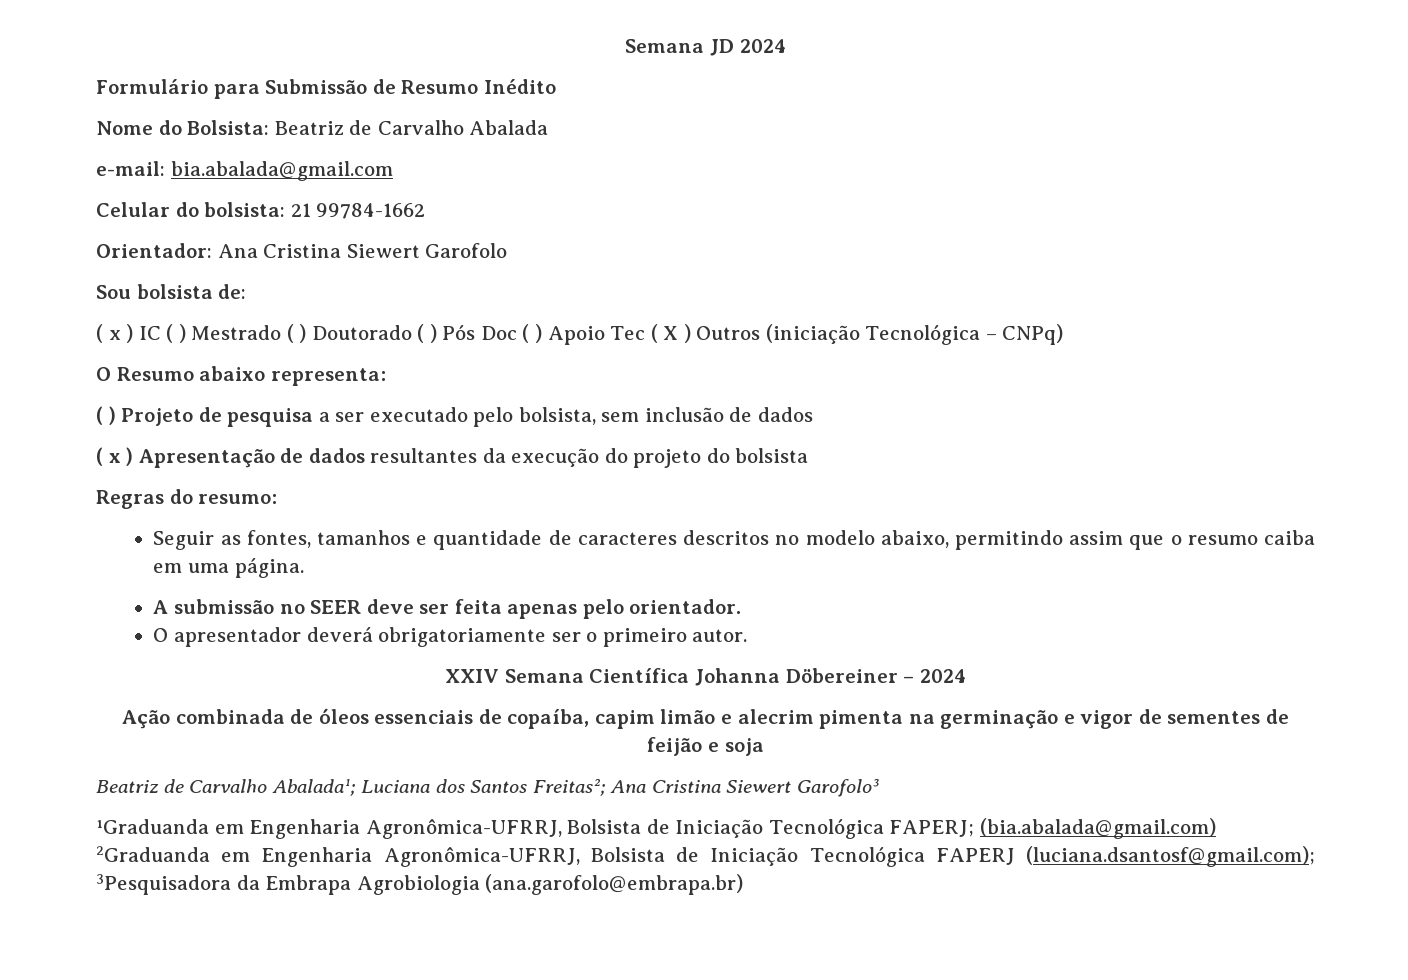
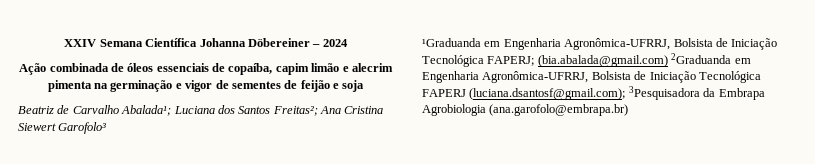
- Semana JD 2024
- Formulário para Submissão de Resumo Inédito
- Nome do Bolsista: Beatriz de Carvalho Abalada
- e-mail: bia.abalada@gmail.com
- Celular do bolsista: 21 99784-1662
- Orientador: Ana Cristina Siewert Garofolo
- Sou bolsista de:
- ( x ) IC ( ) Mestrado ( ) Doutorado ( ) Pós Doc ( ) Apoio Tec ( X ) Outros (iniciação Tecnológica – CNPq)
- O Resumo abaixo representa:
- ( ) Projeto de pesquisa a ser executado pelo bolsista, sem inclusão de dados
- ( x ) Apresentação de dados resultantes da execução do projeto do bolsista
- Regras do resumo:
- Seguir as fontes, tamanhos e quantidade de caracteres descritos no modelo abaixo, permitindo assim que o resumo caiba em uma página.
- A submissão no SEER deve ser feita apenas pelo orientador.
- O apresentador deverá obrigatoriamente ser o primeiro autor.

